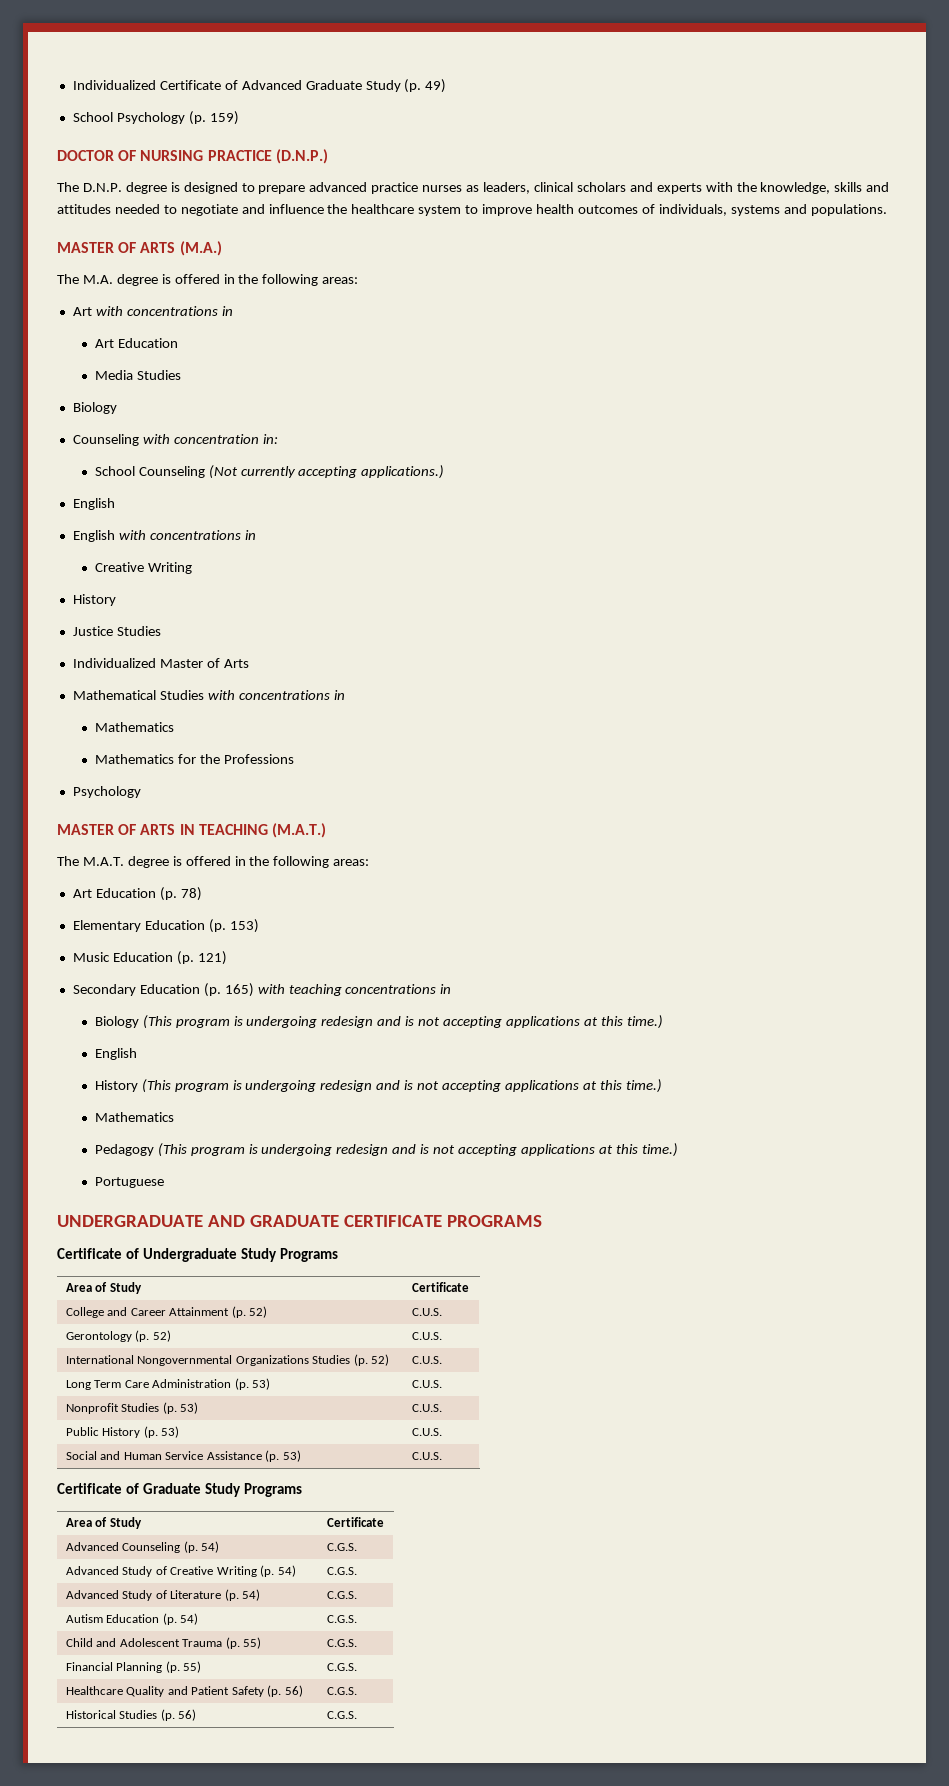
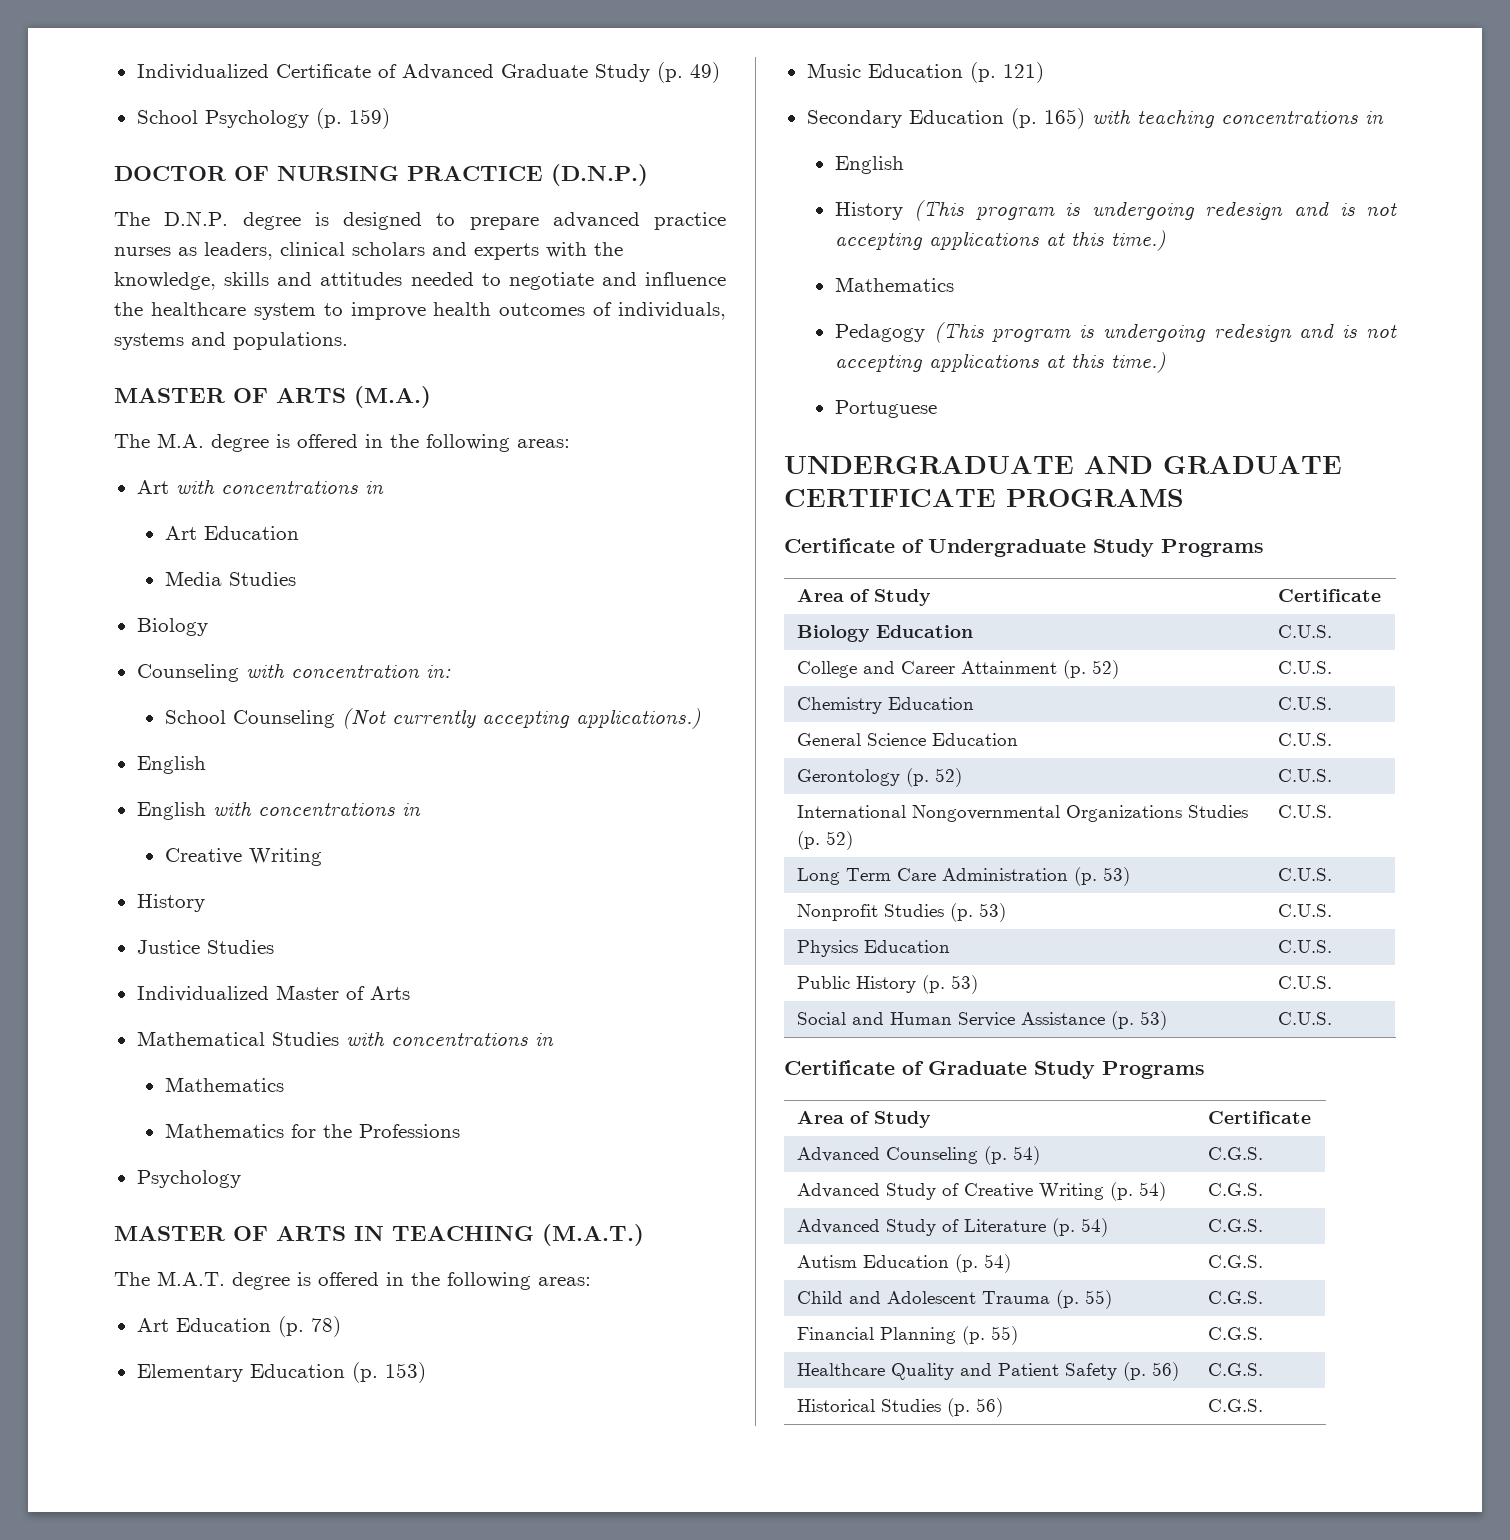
- Biology (This program is undergoing redesign and is not accepting applications at this time.)
+ Biology Education | C.U.S.
+ Chemistry Education | C.U.S.
+ General Science Education | C.U.S.
+ Physics Education | C.U.S.

